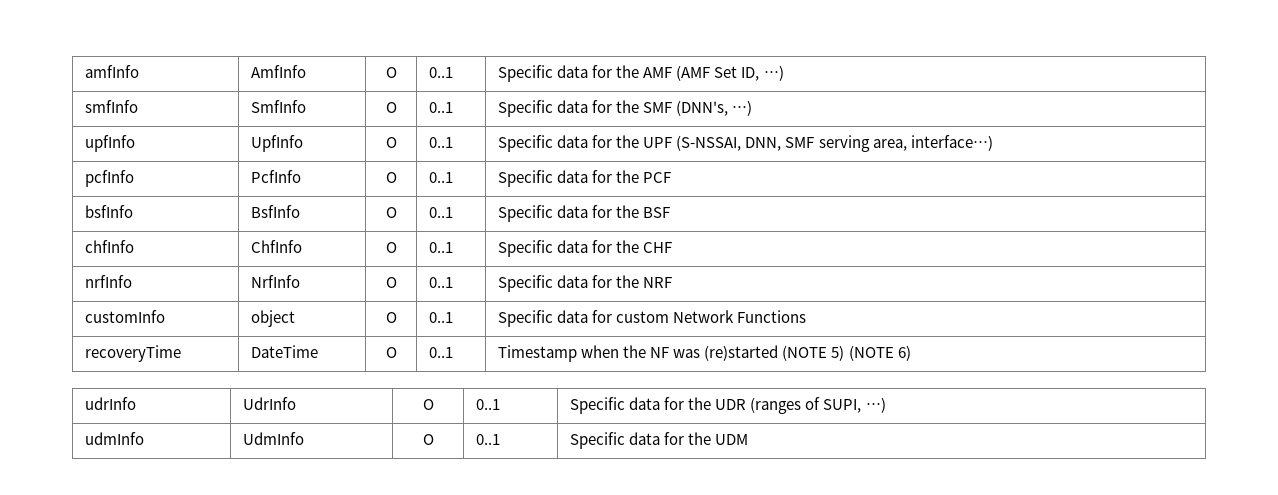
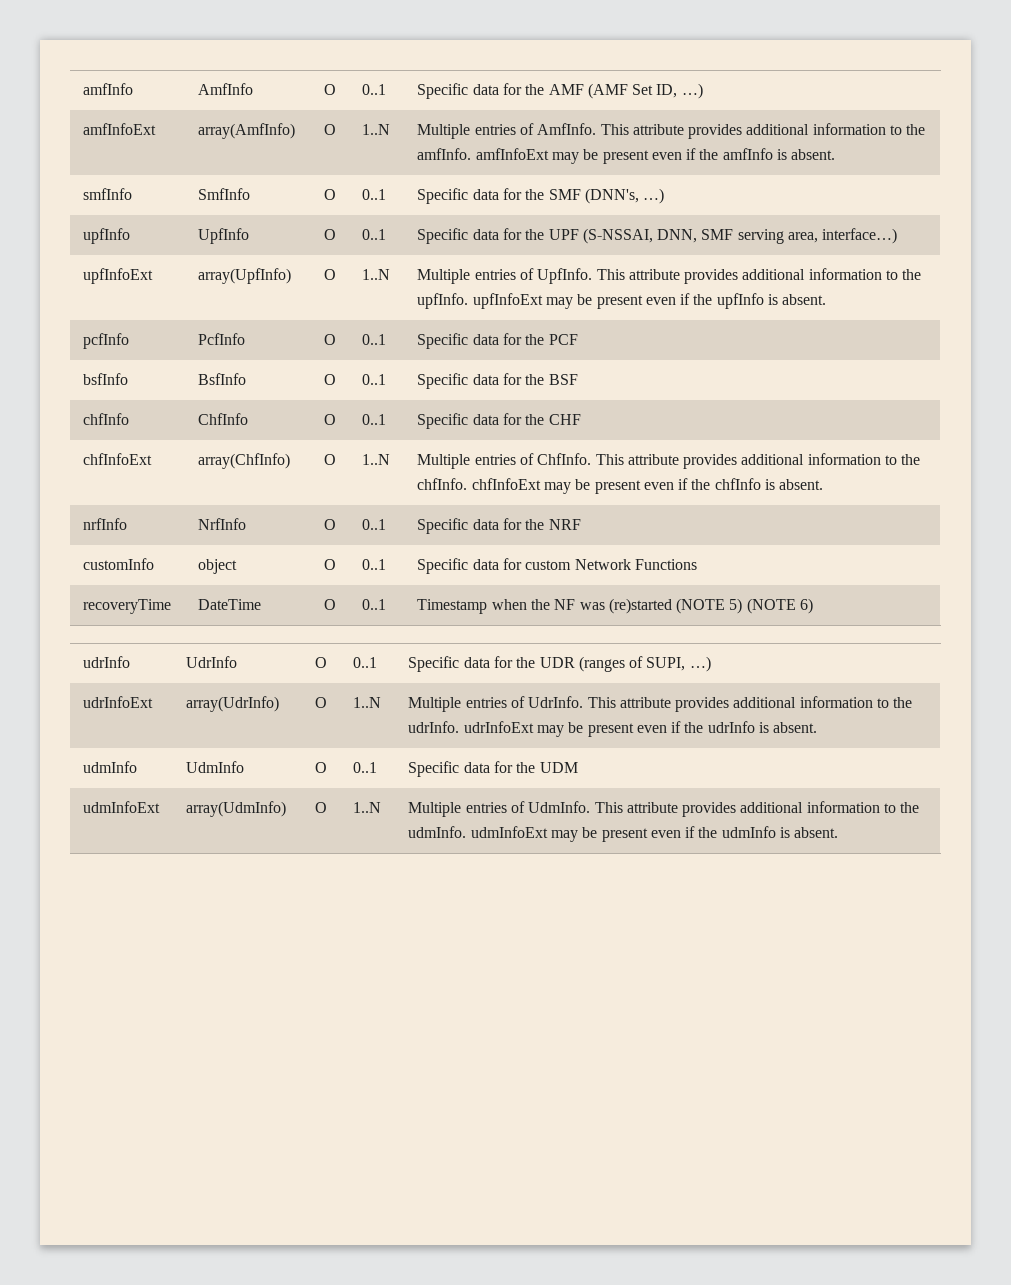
+ amfInfoExt | array(AmfInfo) | O | 1..N | Multiple entries of AmfInfo. This attribute provides additional information to the amfInfo. amfInfoExt may be present even if the amfInfo is absent.
+ upfInfoExt | array(UpfInfo) | O | 1..N | Multiple entries of UpfInfo. This attribute provides additional information to the upfInfo. upfInfoExt may be present even if the upfInfo is absent.
+ chfInfoExt | array(ChfInfo) | O | 1..N | Multiple entries of ChfInfo. This attribute provides additional information to the chfInfo. chfInfoExt may be present even if the chfInfo is absent.
+ udrInfoExt | array(UdrInfo) | O | 1..N | Multiple entries of UdrInfo. This attribute provides additional information to the udrInfo. udrInfoExt may be present even if the udrInfo is absent.
+ udmInfoExt | array(UdmInfo) | O | 1..N | Multiple entries of UdmInfo. This attribute provides additional information to the udmInfo. udmInfoExt may be present even if the udmInfo is absent.

